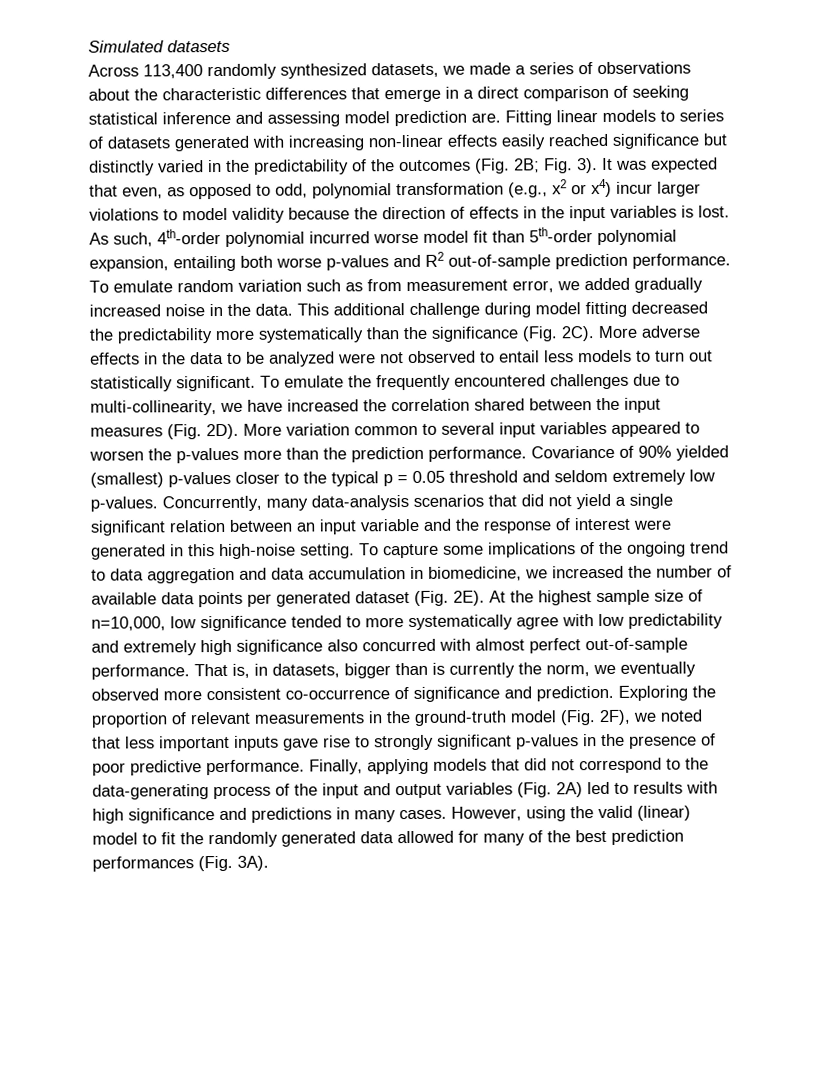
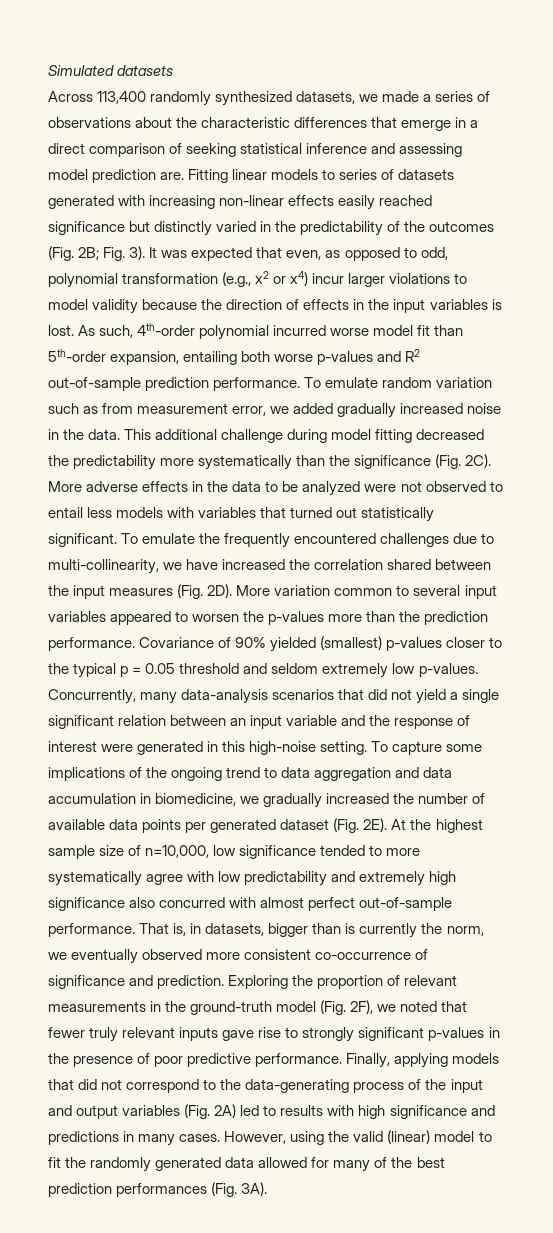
- As such, 4th-order polynomial incurred worse model fit than 5th-order polynomial expansion, entailing both worse p-values and R2 out-of-sample prediction performance.
+ As such, 4th-order polynomial incurred worse model fit than 5th-order expansion, entailing both worse p-values and R2 out-of-sample prediction performance.
- More adverse effects in the data to be analyzed were not observed to entail less models to turn out statistically significant.
+ More adverse effects in the data to be analyzed were not observed to entail less models with variables that turned out statistically significant.
- To capture some implications of the ongoing trend to data aggregation and data accumulation in biomedicine, we increased the number of available data points per generated dataset (Fig. 2E).
+ To capture some implications of the ongoing trend to data aggregation and data accumulation in biomedicine, we gradually increased the number of available data points per generated dataset (Fig. 2E).
- Exploring the proportion of relevant measurements in the ground-truth model (Fig. 2F), we noted that less important inputs gave rise to strongly significant p-values in the presence of poor predictive performance.
+ Exploring the proportion of relevant measurements in the ground-truth model (Fig. 2F), we noted that fewer truly relevant inputs gave rise to strongly significant p-values in the presence of poor predictive performance.

